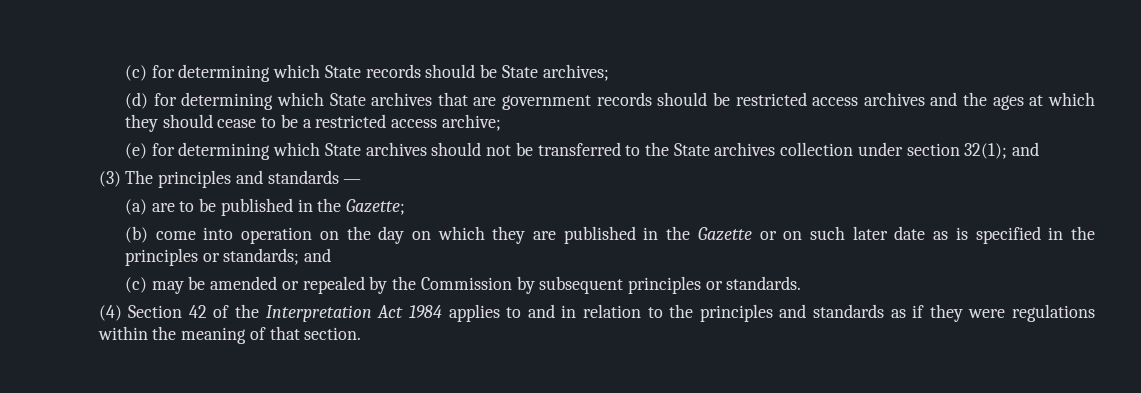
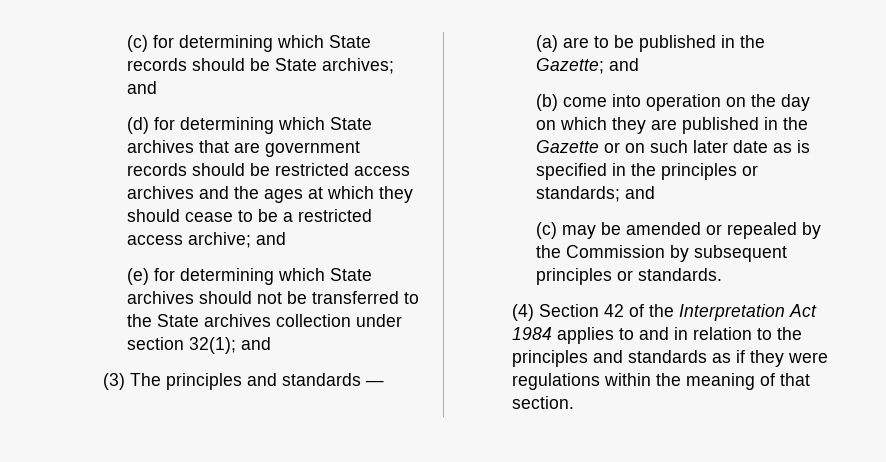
- (c) for determining which State records should be State archives;
+ (c) for determining which State records should be State archives; and
- (d) for determining which State archives that are government records should be restricted access archives and the ages at which they should cease to be a restricted access archive;
+ (d) for determining which State archives that are government records should be restricted access archives and the ages at which they should cease to be a restricted access archive; and
- (a) are to be published in the Gazette;
+ (a) are to be published in the Gazette; and

